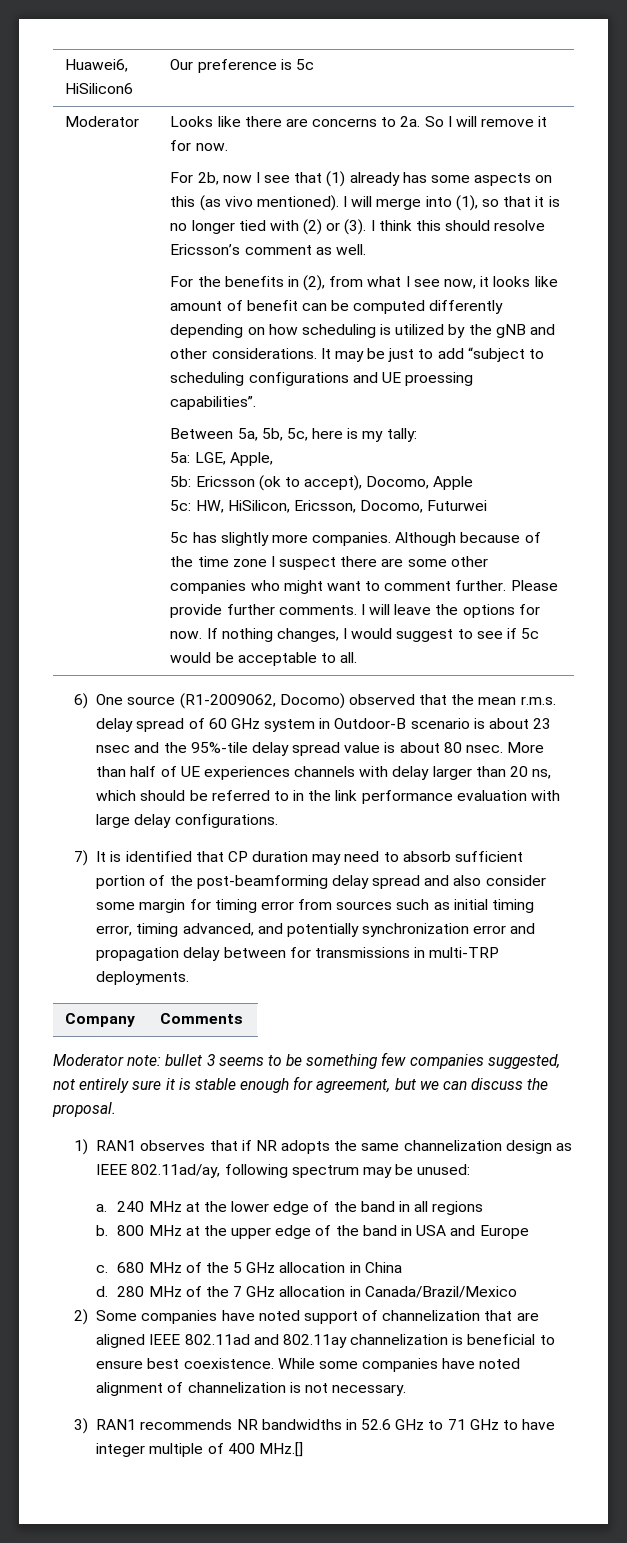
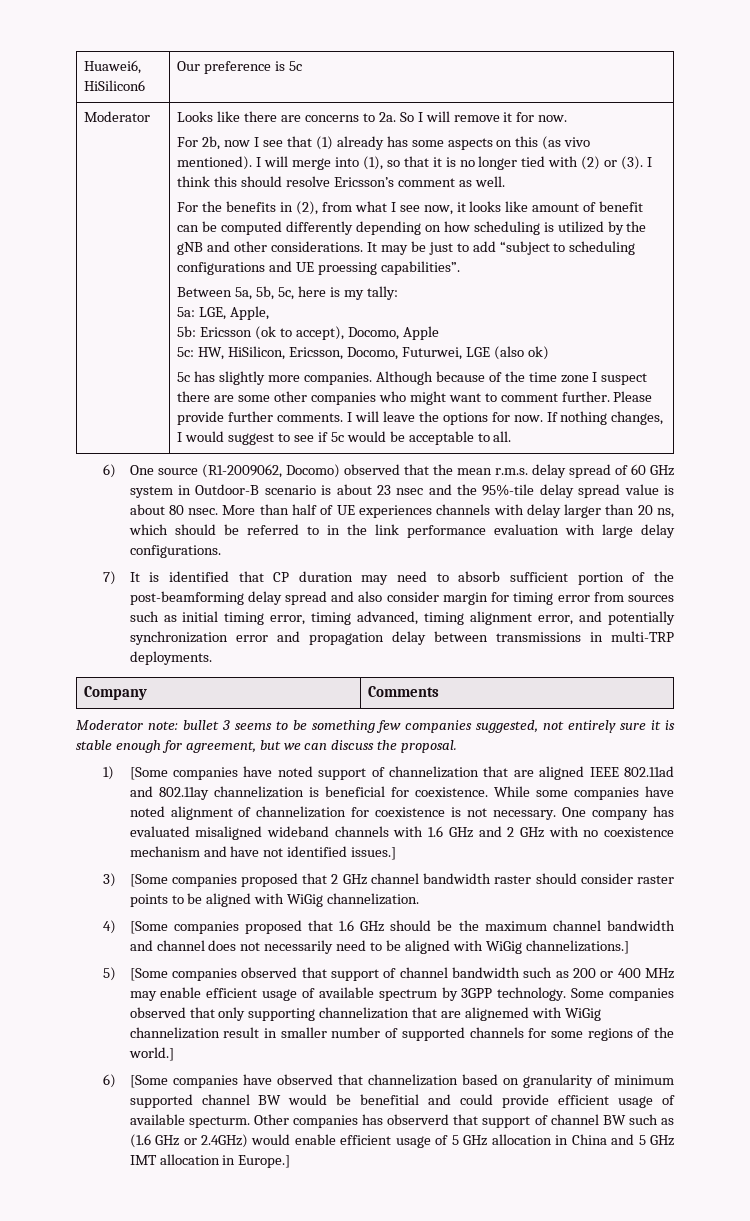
- 5c: HW, HiSilicon, Ericsson, Docomo, Futurwei
+ 5c: HW, HiSilicon, Ericsson, Docomo, Futurwei, LGE (also ok)
- 7) It is identified that CP duration may need to absorb sufficient portion of the post-beamforming delay spread and also consider some margin for timing error from sources such as initial timing error, timing advanced, and potentially synchronization error and propagation delay between for transmissions in multi-TRP deployments.
+ 7) It is identified that CP duration may need to absorb sufficient portion of the post-beamforming delay spread and also consider margin for timing error from sources such as initial timing error, timing advanced, timing alignment error, and potentially synchronization error and propagation delay between transmissions in multi-TRP deployments.
- 1) RAN1 observes that if NR adopts the same channelization design as IEEE 802.11ad/ay, following spectrum may be unused:
- a. 240 MHz at the lower edge of the band in all regions
- b. 800 MHz at the upper edge of the band in USA and Europe
- c. 680 MHz of the 5 GHz allocation in China
- d. 280 MHz of the 7 GHz allocation in Canada/Brazil/Mexico
- 2) Some companies have noted support of channelization that are aligned IEEE 802.11ad and 802.11ay channelization is beneficial to ensure best coexistence.
+ 1) [Some companies have noted support of channelization that are aligned IEEE 802.11ad and 802.11ay channelization is beneficial for coexistence.
- While some companies have noted alignment of channelization is not necessary.
- 3) RAN1 recommends NR bandwidths in 52.6 GHz to 71 GHz to have integer multiple of 400 MHz.[]
+ While some companies have noted alignment of channelization for coexistence is not necessary. One company has evaluated misaligned wideband channels with 1.6 GHz and 2 GHz with no coexistence mechanism and have not identified issues.]
+ 3) [Some companies proposed that 2 GHz channel bandwidth raster should consider raster points to be aligned with WiGig channelization.
+ 4) [Some companies proposed that 1.6 GHz should be the maximum channel bandwidth and channel does not necessarily need to be aligned with WiGig channelizations.]
+ 5) [Some companies observed that support of channel bandwidth such as 200 or 400 MHz may enable efficient usage of available spectrum by 3GPP technology. Some companies observed that only supporting channelization that are alignemed with WiGig channelization result in smaller number of supported channels for some regions of the world.]
+ 6) [Some companies have observed that channelization based on granularity of minimum supported channel BW would be benefitial and could provide efficient usage of available specturm. Other companies has observerd that support of channel BW such as (1.6 GHz or 2.4GHz) would enable efficient usage of 5 GHz allocation in China and 5 GHz IMT allocation in Europe.]

